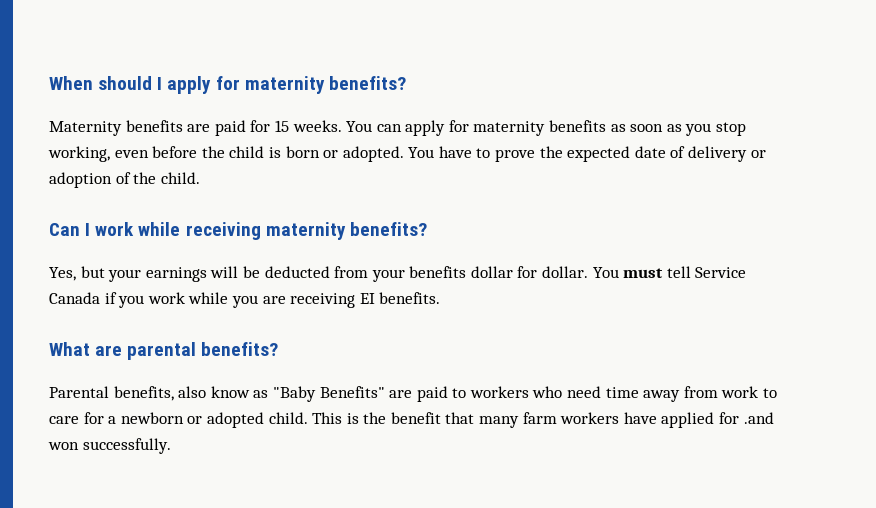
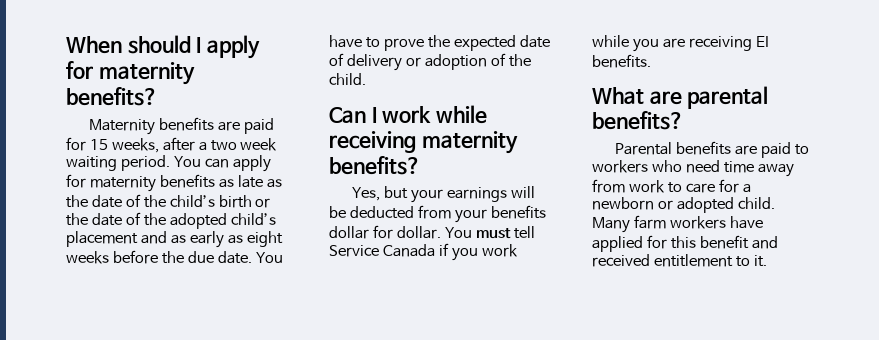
- Maternity benefits are paid for 15 weeks.
+ Maternity benefits are paid for 15 weeks, after a two week waiting period.
- You can apply for maternity benefits as soon as you stop working, even before the child is born or adopted.
+ You can apply for maternity benefits as late as the date of the child’s birth or the date of the adopted child’s placement and as early as eight weeks before the due date.
- Parental benefits, also know as "Baby Benefits" are paid to workers who need time away from work to care for a newborn or adopted child.
+ Parental benefits are paid to workers who need time away from work to care for a newborn or adopted child.
- This is the benefit that many farm workers have applied for .and won successfully.
+ Many farm workers have applied for this benefit and received entitlement to it.

